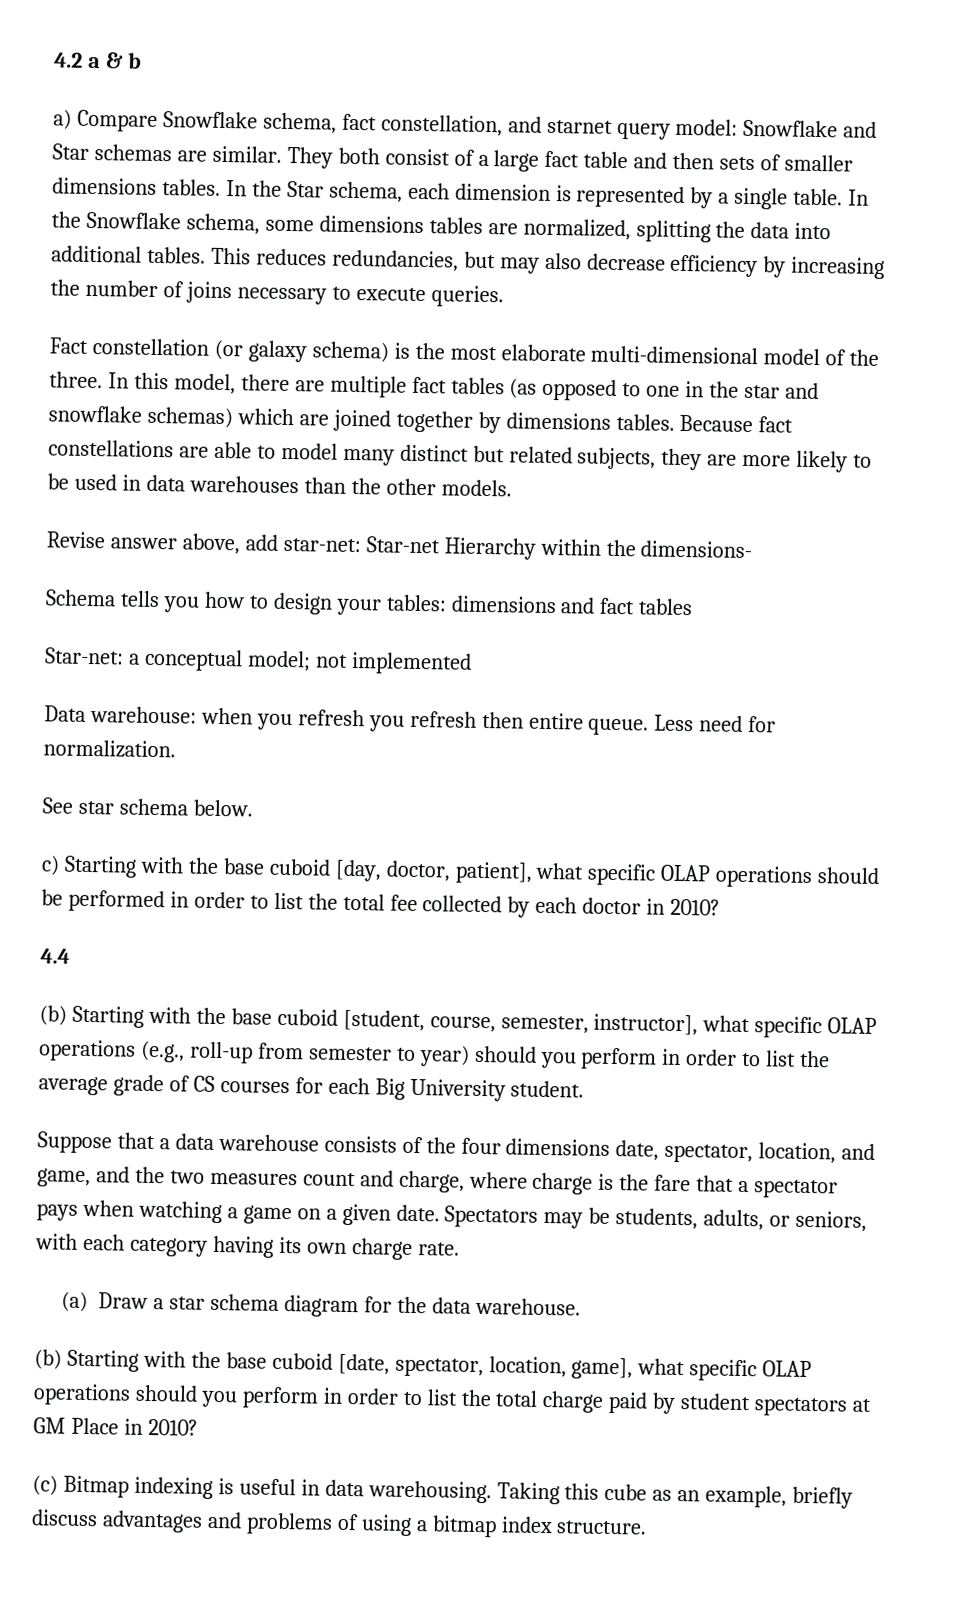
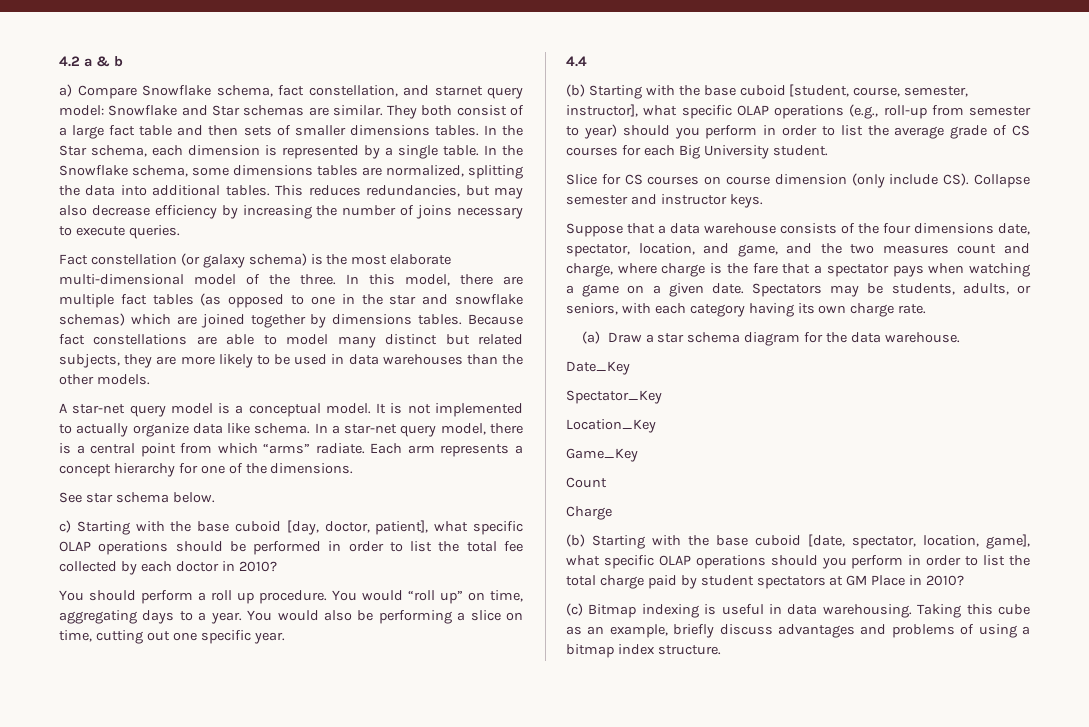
- Revise answer above, add star-net: Star-net Hierarchy within the dimensions-
- Schema tells you how to design your tables: dimensions and fact tables
- Star-net: a conceptual model; not implemented
- Data warehouse: when you refresh you refresh then entire queue. Less need for normalization.
+ A star-net query model is a conceptual model. It is not implemented to actually organize data like schema. In a star-net query model, there is a central point from which “arms” radiate. Each arm represents a concept hierarchy for one of the dimensions.
+ You should perform a roll up procedure. You would “roll up” on time, aggregating days to a year. You would also be performing a slice on time, cutting out one specific year.
+ Slice for CS courses on course dimension (only include CS). Collapse semester and instructor keys.
+ Date_Key
+ Spectator_Key
+ Location_Key
+ Game_Key
+ Count
+ Charge

